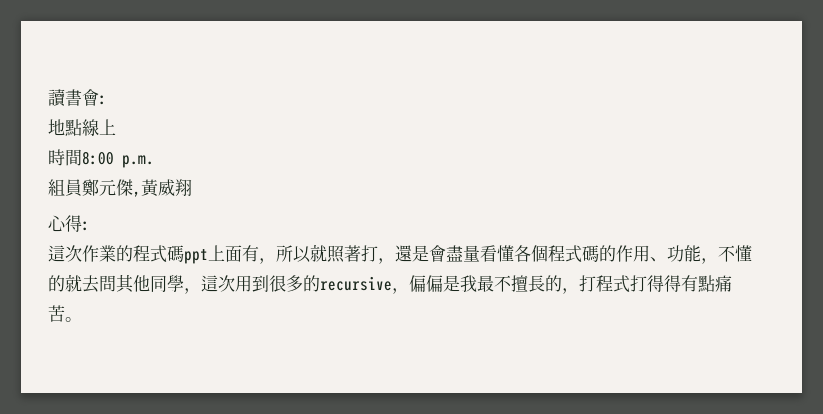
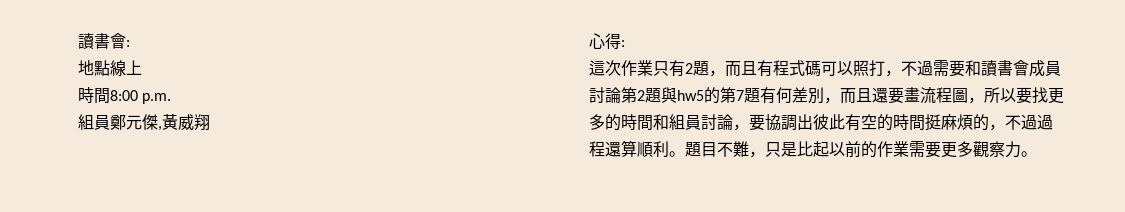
- 這次作業的程式碼ppt上面有，所以就照著打，還是會盡量看懂各個程式碼的作用、功能，不懂的就去問其他同學，這次用到很多的recursive，偏偏是我最不擅長的，打程式打得得有點痛苦。
+ 這次作業只有2題，而且有程式碼可以照打，不過需要和讀書會成員討論第2題與hw5的第7題有何差別，而且還要畫流程圖，所以要找更多的時間和組員討論，要協調出彼此有空的時間挺麻煩的，不過過程還算順利。題目不難，只是比起以前的作業需要更多觀察力。

